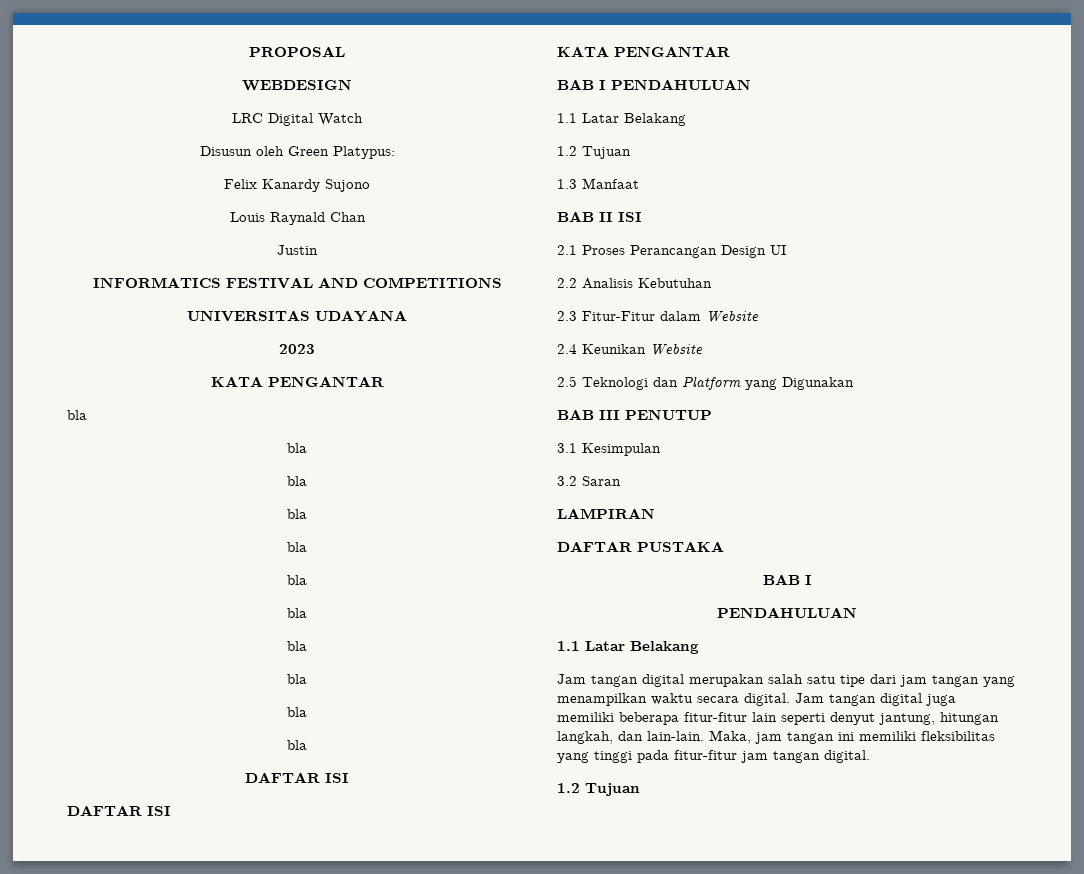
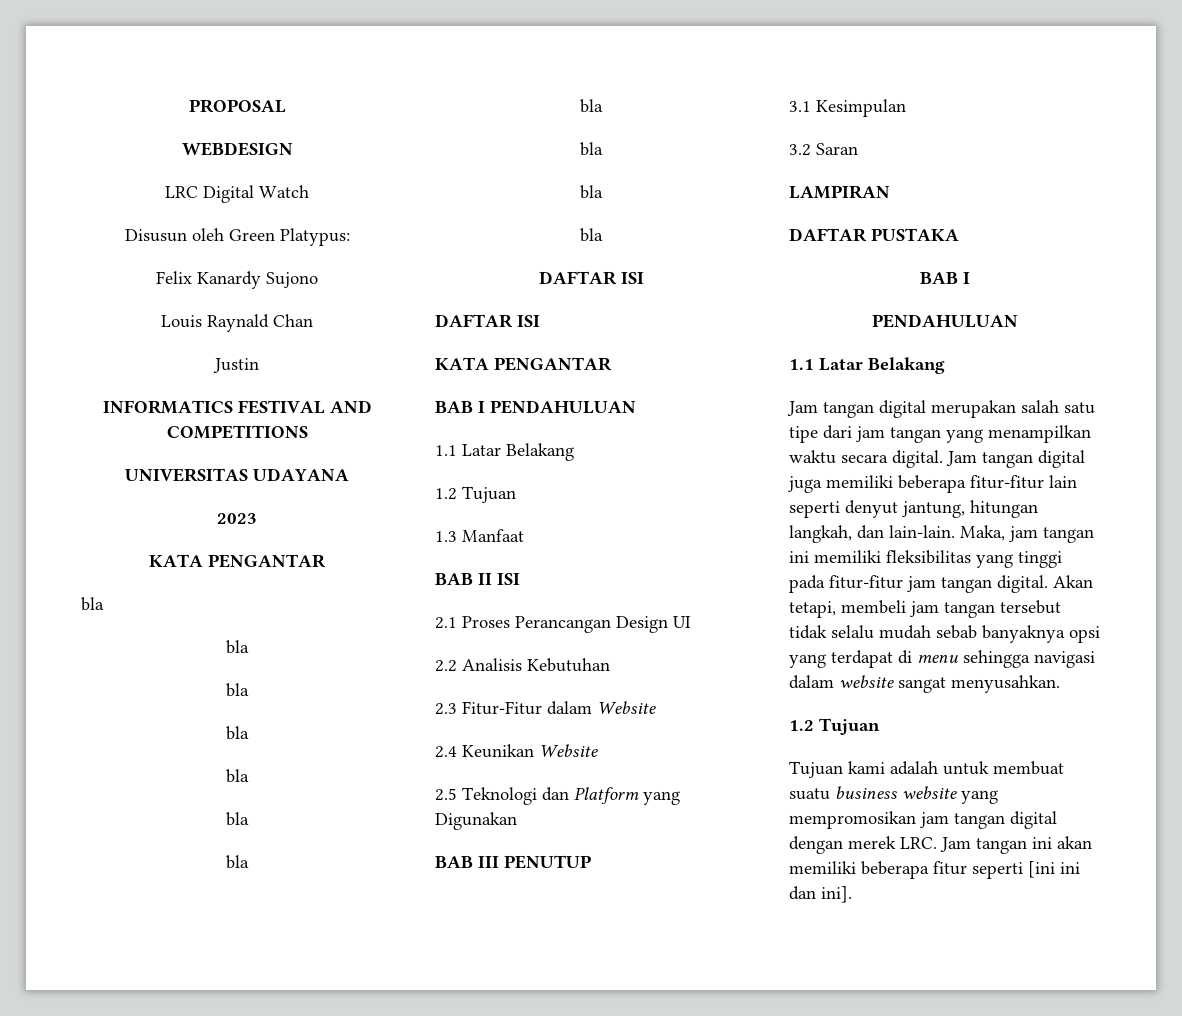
- Maka, jam tangan ini memiliki fleksibilitas yang tinggi pada fitur-fitur jam tangan digital.
+ Maka, jam tangan ini memiliki fleksibilitas yang tinggi pada fitur-fitur jam tangan digital. Akan tetapi, membeli jam tangan tersebut tidak selalu mudah sebab banyaknya opsi yang terdapat di menu sehingga navigasi dalam website sangat menyusahkan.
  1.2 Tujuan
+ Tujuan kami adalah untuk membuat suatu business website yang mempromosikan jam tangan digital dengan merek LRC. Jam tangan ini akan memiliki beberapa fitur seperti [ini ini dan ini].

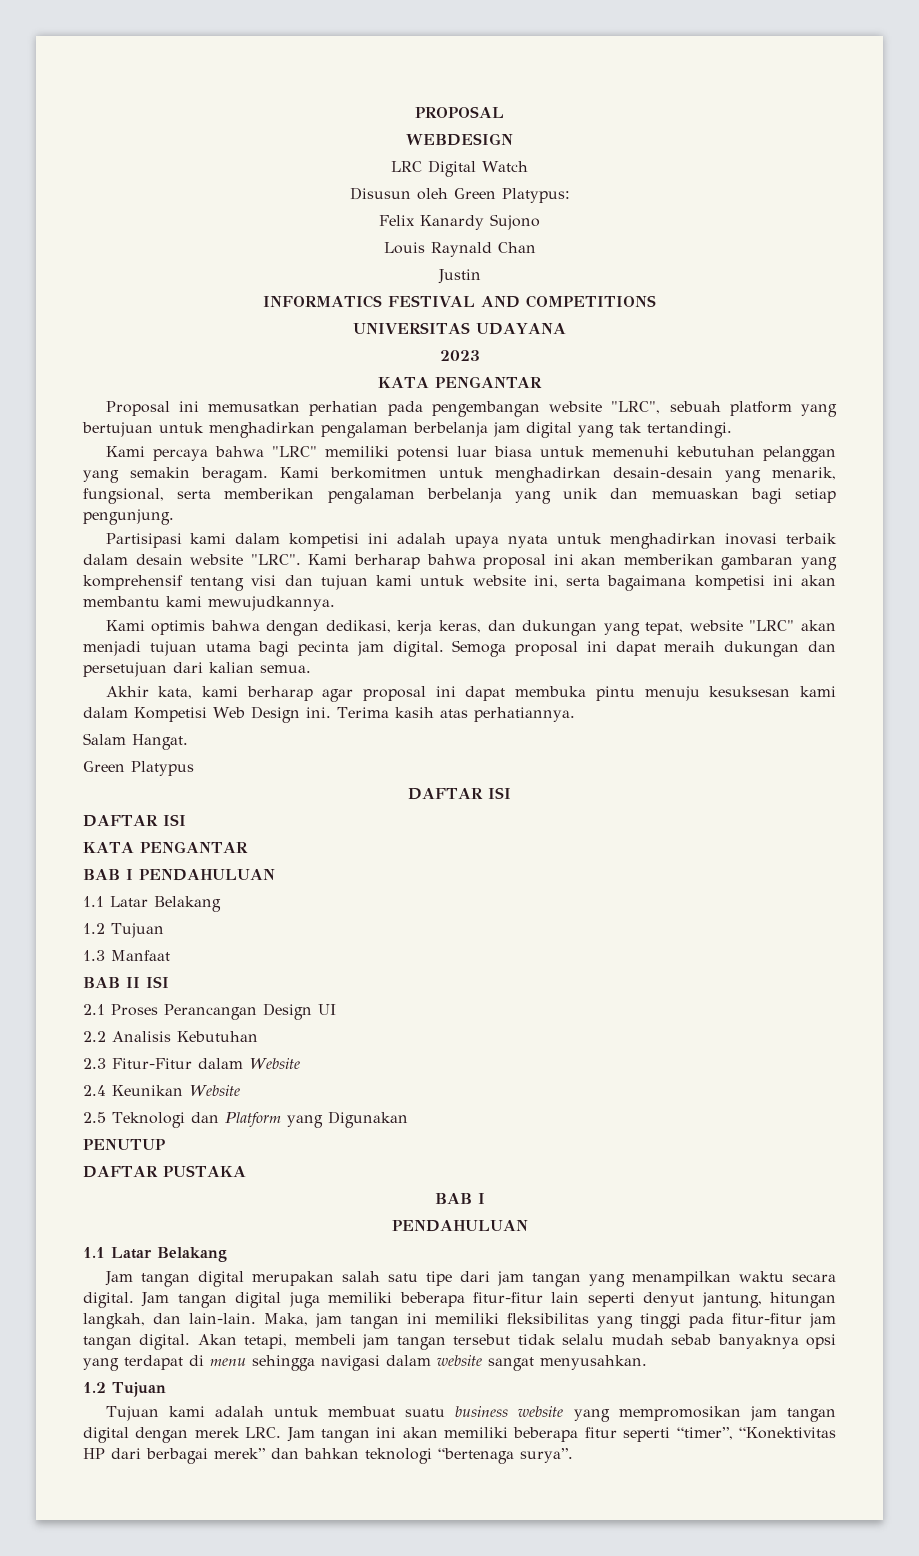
  2023
  KATA PENGANTAR
- bla
- bla
- bla
- bla
- bla
- bla
- bla
- bla
- bla
- bla
- bla
+ Proposal ini memusatkan perhatian pada pengembangan website "LRC", sebuah platform yang bertujuan untuk menghadirkan pengalaman berbelanja jam digital yang tak tertandingi.
+ Kami percaya bahwa "LRC" memiliki potensi luar biasa untuk memenuhi kebutuhan pelanggan yang semakin beragam. Kami berkomitmen untuk menghadirkan desain-desain yang menarik, fungsional, serta memberikan pengalaman berbelanja yang unik dan memuaskan bagi setiap pengunjung.
+ Partisipasi kami dalam kompetisi ini adalah upaya nyata untuk menghadirkan inovasi terbaik dalam desain website "LRC". Kami berharap bahwa proposal ini akan memberikan gambaran yang komprehensif tentang visi dan tujuan kami untuk website ini, serta bagaimana kompetisi ini akan membantu kami mewujudkannya.
+ Kami optimis bahwa dengan dedikasi, kerja keras, dan dukungan yang tepat, website "LRC" akan menjadi tujuan utama bagi pecinta jam digital. Semoga proposal ini dapat meraih dukungan dan persetujuan dari kalian semua.
+ Akhir kata, kami berharap agar proposal ini dapat membuka pintu menuju kesuksesan kami dalam Kompetisi Web Design ini. Terima kasih atas perhatiannya.
+ Salam Hangat.
+ Green Platypus
- BAB III PENUTUP
+ PENUTUP
- 3.1 Kesimpulan
- 3.2 Saran
- LAMPIRAN
- Tujuan kami adalah untuk membuat suatu business website yang mempromosikan jam tangan digital dengan merek LRC. Jam tangan ini akan memiliki beberapa fitur seperti [ini ini dan ini].
+ Tujuan kami adalah untuk membuat suatu business website yang mempromosikan jam tangan digital dengan merek LRC. Jam tangan ini akan memiliki beberapa fitur seperti “timer”, “Konektivitas HP dari berbagai merek” dan bahkan teknologi “bertenaga surya”.

